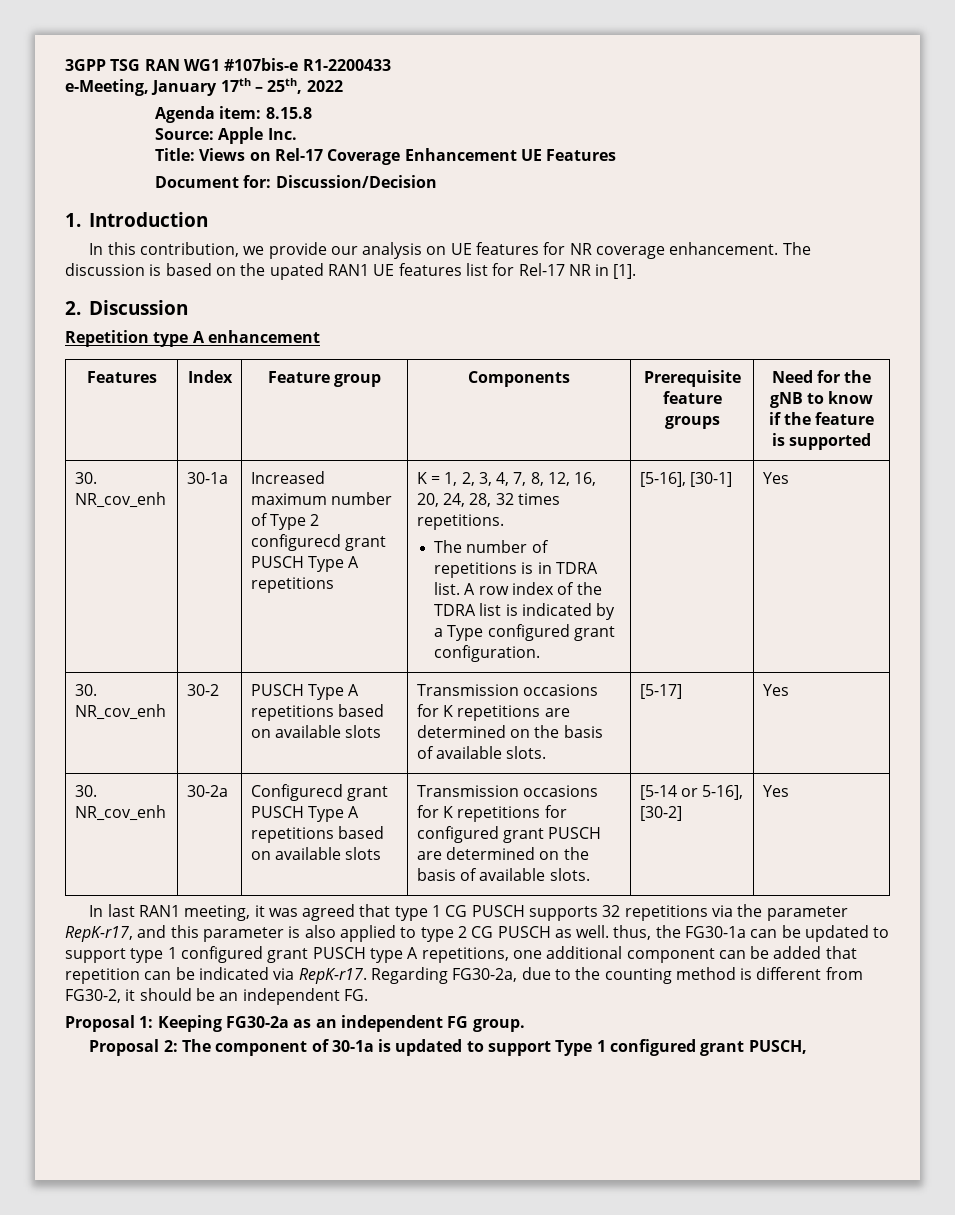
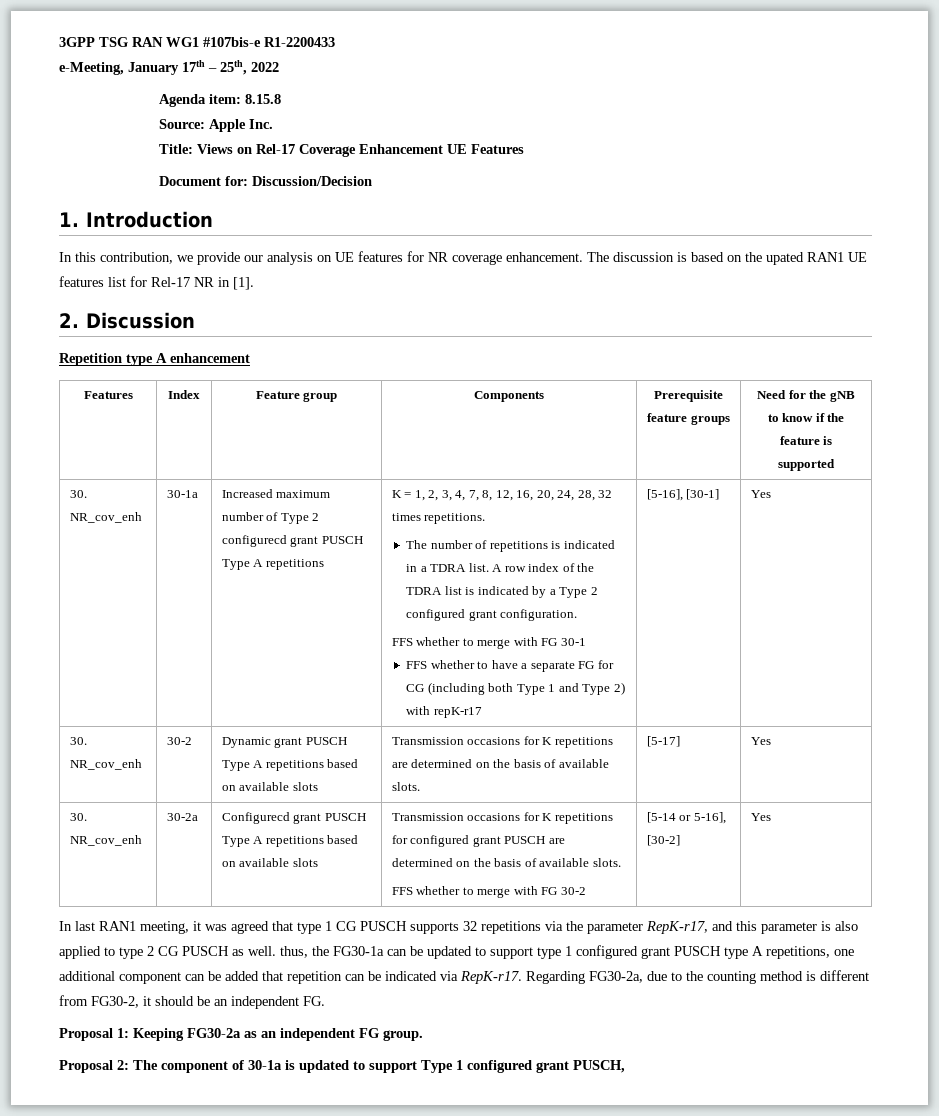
- The number of repetitions is in TDRA list.
+ The number of repetitions is indicated in a TDRA list.
- A row index of the TDRA list is indicated by a Type configured grant configuration.
+ A row index of the TDRA list is indicated by a Type 2 configured grant configuration.
+ FFS whether to merge with FG 30-1
+ FFS whether to have a separate FG for CG (including both Type 1 and Type 2) with repK-r17
- 30. NR_cov_enh | 30-2 | PUSCH Type A repetitions based on available slots | Transmission occasions for K repetitions are determined on the basis of available slots. | [5-17] | Yes
+ 30. NR_cov_enh | 30-2 | Dynamic grant PUSCH Type A repetitions based on available slots | Transmission occasions for K repetitions are determined on the basis of available slots. | [5-17] | Yes
+ FFS whether to merge with FG 30-2

